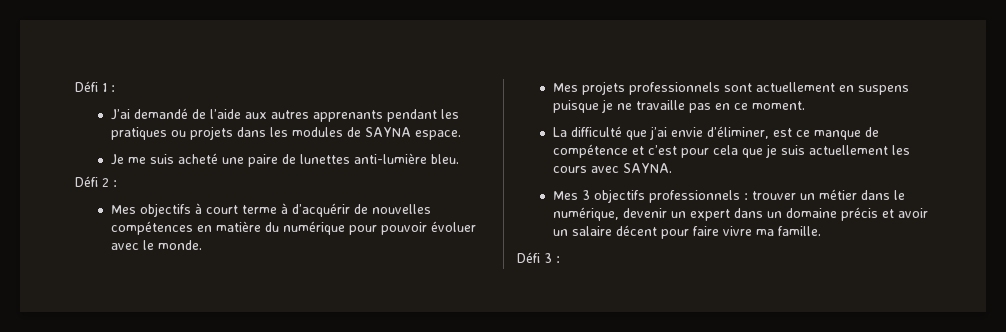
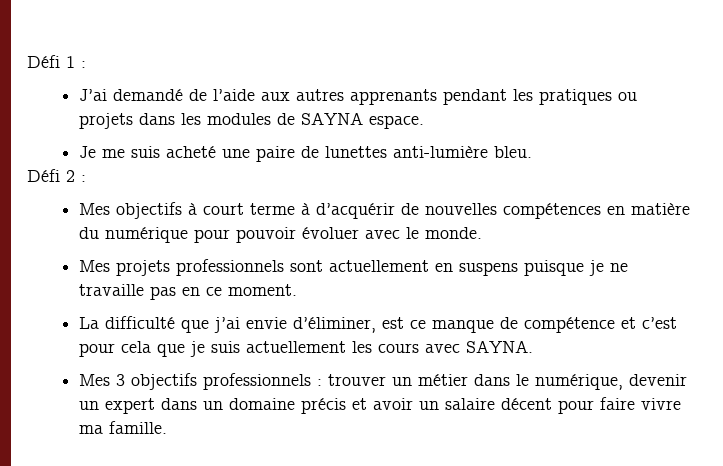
- Défi 3 :

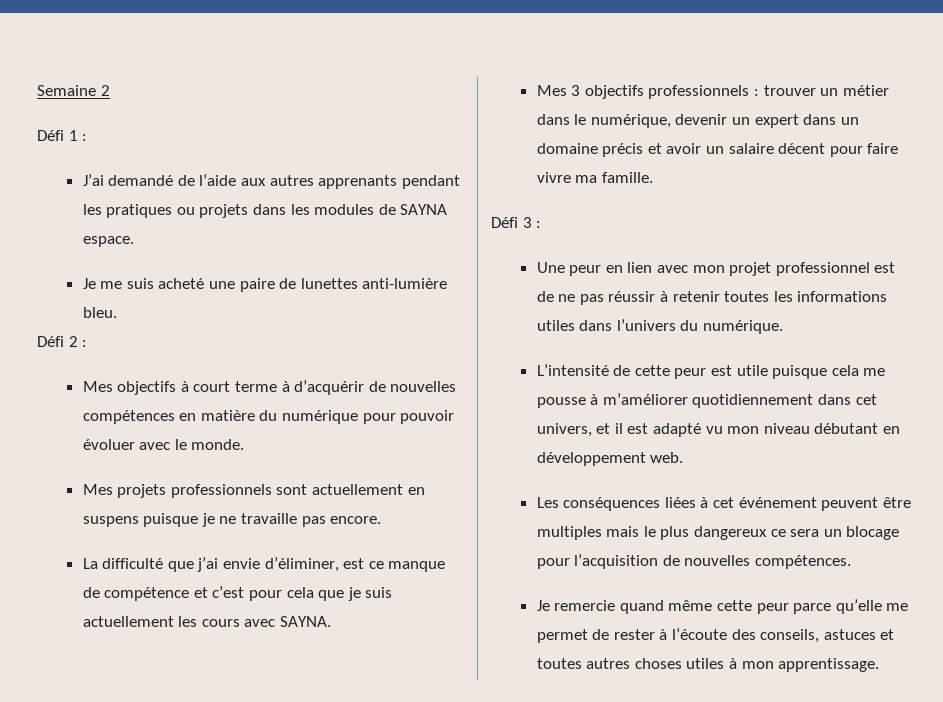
+ Semaine 2
- Mes projets professionnels sont actuellement en suspens puisque je ne travaille pas en ce moment.
+ Mes projets professionnels sont actuellement en suspens puisque je ne travaille pas encore.
+ Défi 3 :
+ Une peur en lien avec mon projet professionnel est de ne pas réussir à retenir toutes les informations utiles dans l’univers du numérique.
+ L’intensité de cette peur est utile puisque cela me pousse à m’améliorer quotidiennement dans cet univers, et il est adapté vu mon niveau débutant en développement web.
+ Les conséquences liées à cet événement peuvent être multiples mais le plus dangereux ce sera un blocage pour l’acquisition de nouvelles compétences.
+ Je remercie quand même cette peur parce qu’elle me permet de rester à l’écoute des conseils, astuces et toutes autres choses utiles à mon apprentissage.

